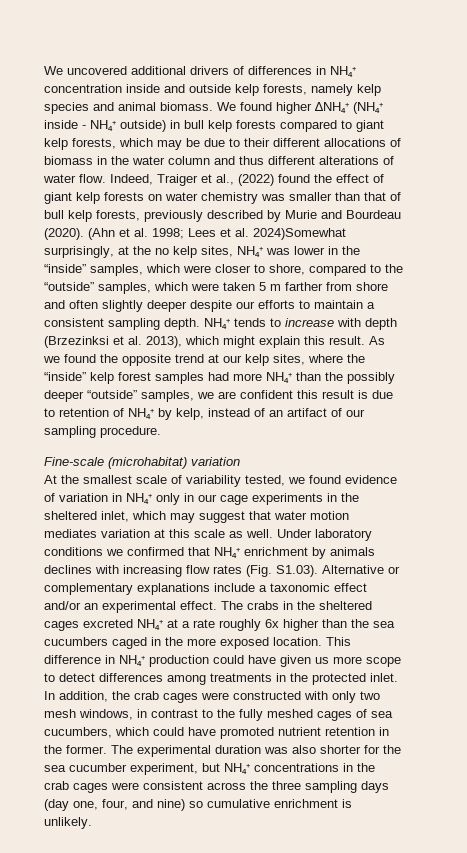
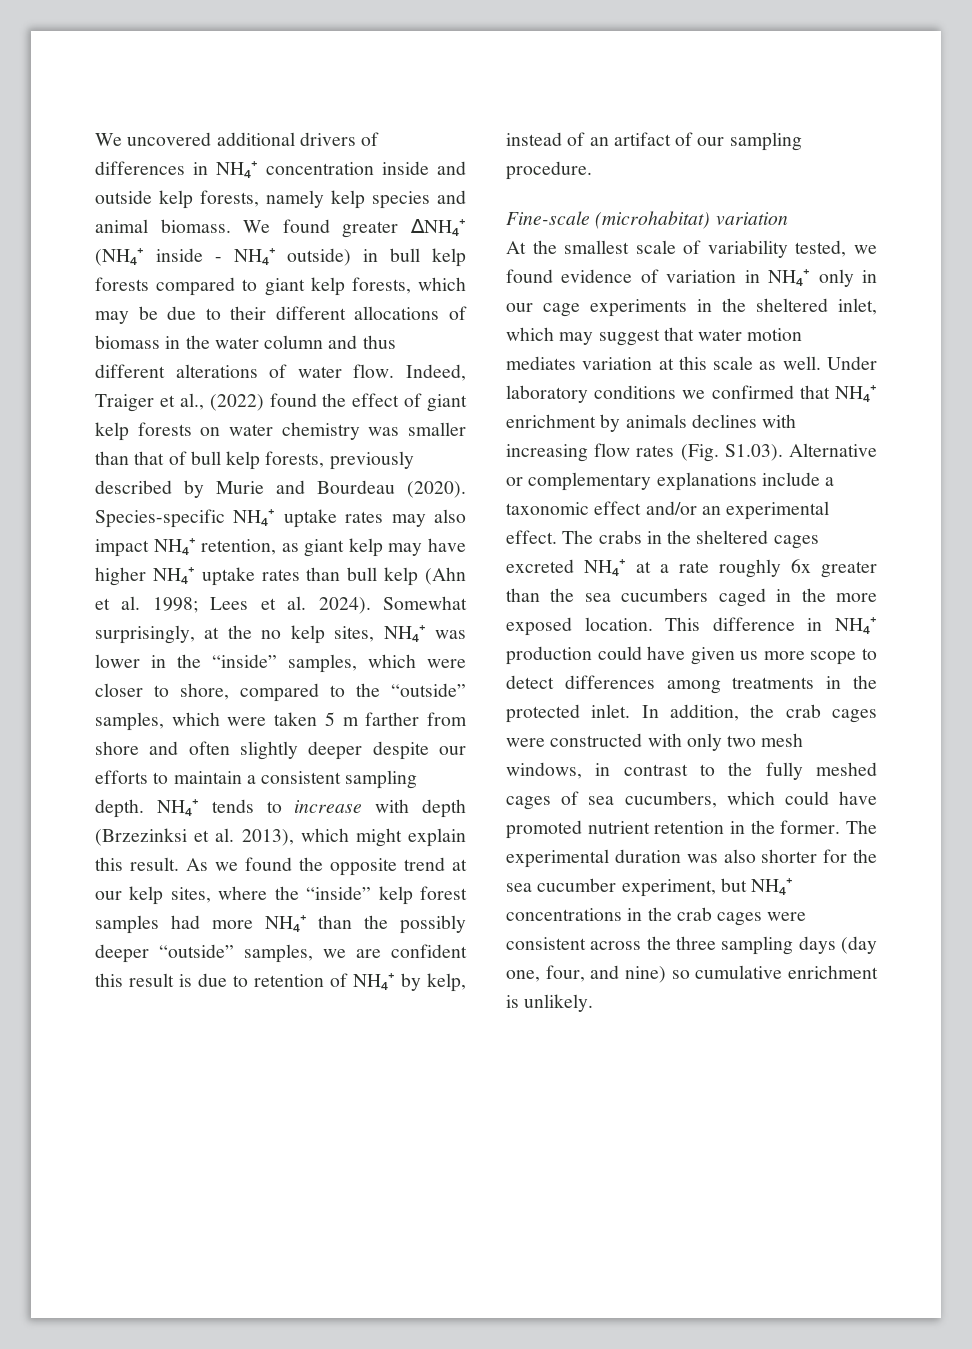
- We found higher ∆NH₄⁺ (NH₄⁺ inside - NH₄⁺ outside) in bull kelp forests compared to giant kelp forests, which may be due to their different allocations of biomass in the water column and thus different alterations of water flow.
+ We found greater ∆NH₄⁺ (NH₄⁺ inside - NH₄⁺ outside) in bull kelp forests compared to giant kelp forests, which may be due to their different allocations of biomass in the water column and thus different alterations of water flow.
- (Ahn et al. 1998; Lees et al. 2024)Somewhat surprisingly, at the no kelp sites, NH₄⁺ was lower in the “inside” samples, which were closer to shore, compared to the “outside” samples, which were taken 5 m farther from shore and often slightly deeper despite our efforts to maintain a consistent sampling depth.
+ Species-specific NH₄⁺ uptake rates may also impact NH₄⁺ retention, as giant kelp may have higher NH₄⁺ uptake rates than bull kelp (Ahn et al. 1998; Lees et al. 2024). Somewhat surprisingly, at the no kelp sites, NH₄⁺ was lower in the “inside” samples, which were closer to shore, compared to the “outside” samples, which were taken 5 m farther from shore and often slightly deeper despite our efforts to maintain a consistent sampling depth.
- The crabs in the sheltered cages excreted NH₄⁺ at a rate roughly 6x higher than the sea cucumbers caged in the more exposed location.
+ The crabs in the sheltered cages excreted NH₄⁺ at a rate roughly 6x greater than the sea cucumbers caged in the more exposed location.

